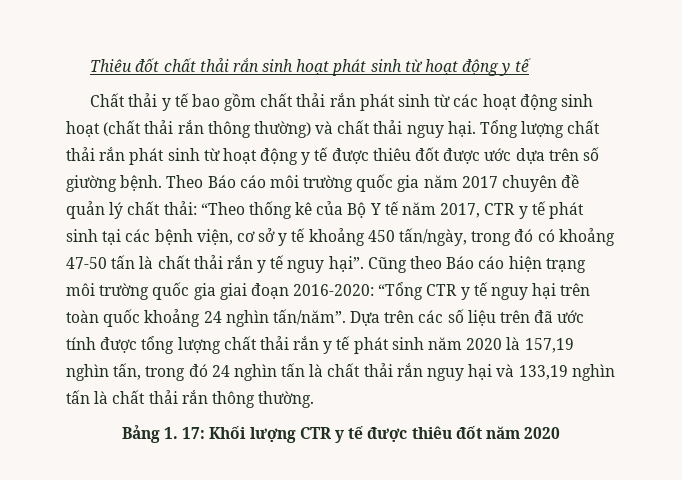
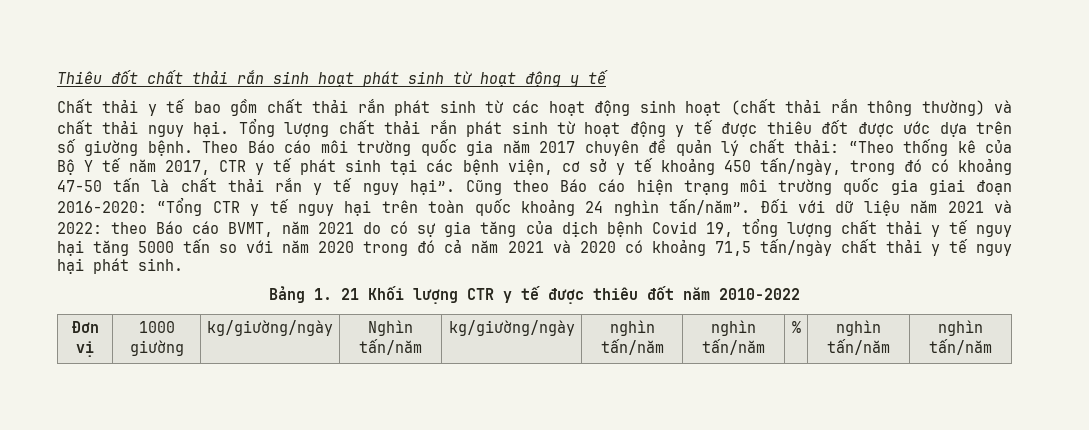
- Dựa trên các số liệu trên đã ước tính được tổng lượng chất thải rắn y tế phát sinh năm 2020 là 157,19 nghìn tấn, trong đó 24 nghìn tấn là chất thải rắn nguy hại và 133,19 nghìn tấn là chất thải rắn thông thường.
+ Đối với dữ liệu năm 2021 và 2022: theo Báo cáo BVMT, năm 2021 do có sự gia tăng của dịch bệnh Covid 19, tổng lượng chất thải y tế nguy hại tăng 5000 tấn so với năm 2020 trong đó cả năm 2021 và 2020 có khoảng 71,5 tấn/ngày chất thải y tế nguy hại phát sinh.
- Bảng 1. 17: Khối lượng CTR y tế được thiêu đốt năm 2020
+ Bảng 1. 21 Khối lượng CTR y tế được thiêu đốt năm 2010-2022
+ Đơn vị | 1000 giường | kg/giường/ngày | Nghìn tấn/năm | kg/giường/ngày | nghìn tấn/năm | nghìn tấn/năm | % | nghìn tấn/năm | nghìn tấn/năm

